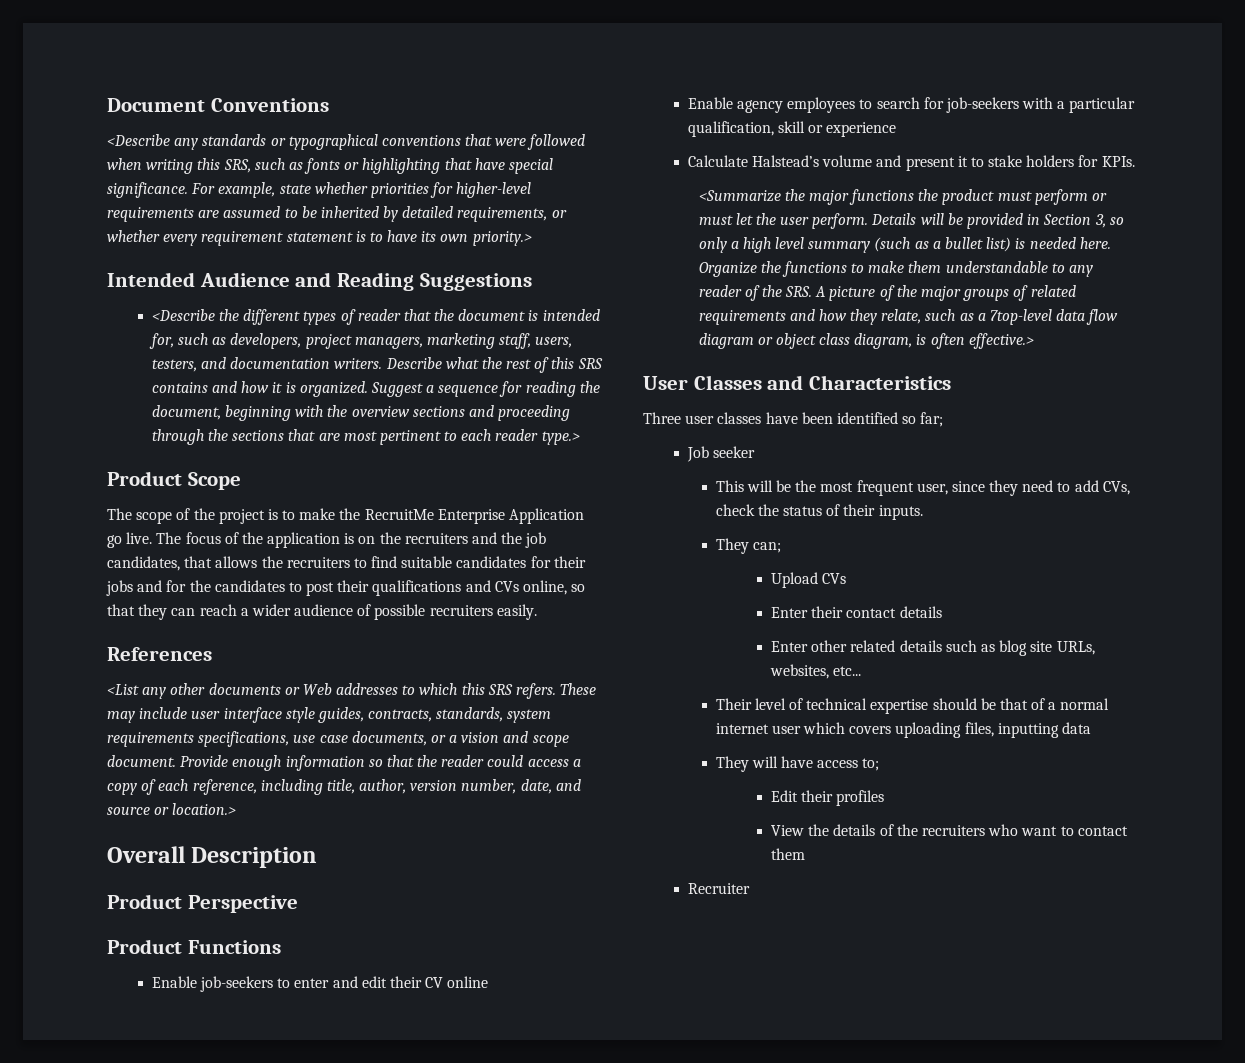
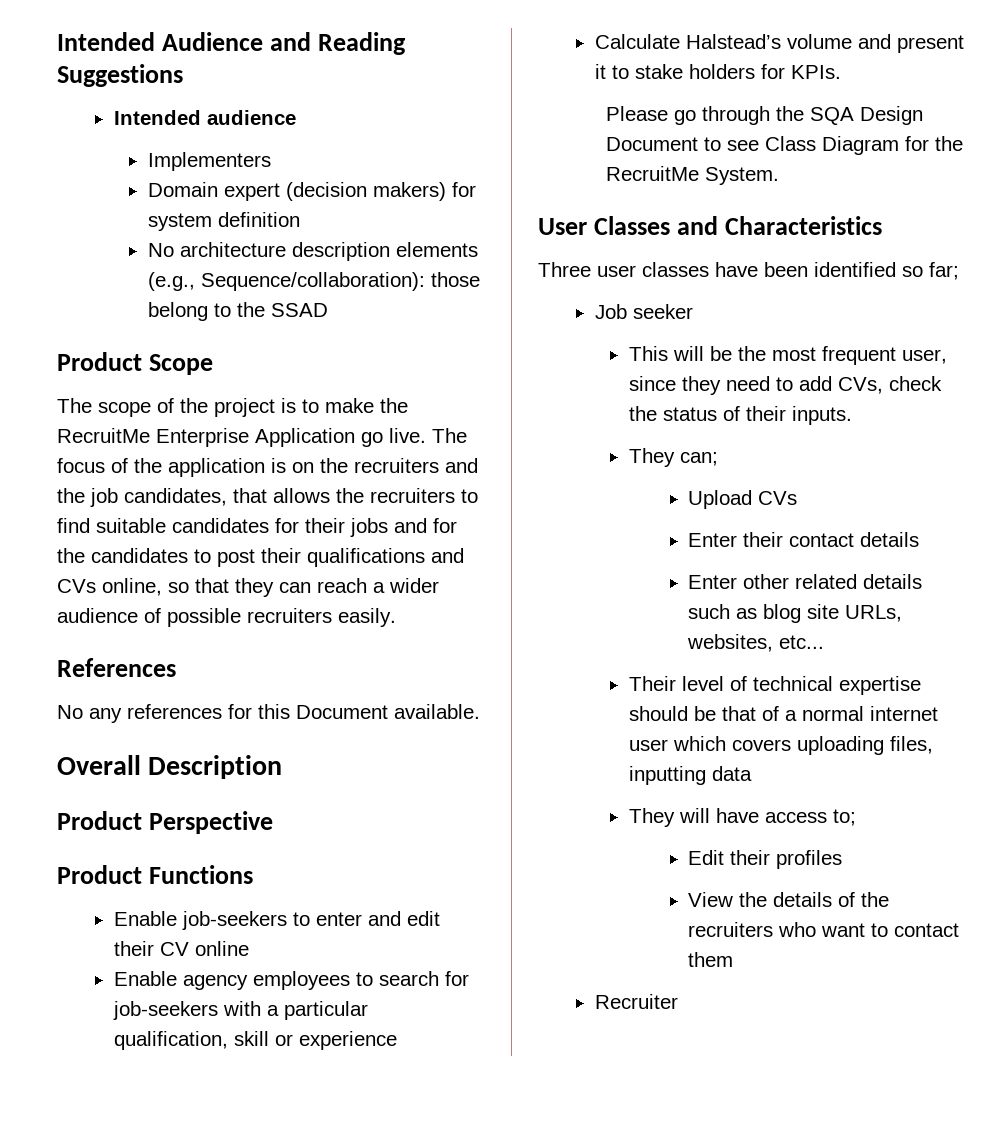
- Document Conventions
- <Describe any standards or typographical conventions that were followed when writing this SRS, such as fonts or highlighting that have special significance. For example, state whether priorities for higher-level requirements are assumed to be inherited by detailed requirements, or whether every requirement statement is to have its own priority.>
- <Describe the different types of reader that the document is intended for, such as developers, project managers, marketing staff, users, testers, and documentation writers. Describe what the rest of this SRS contains and how it is organized. Suggest a sequence for reading the document, beginning with the overview sections and proceeding through the sections that are most pertinent to each reader type.>
+ Intended audience
+ Implementers
+ Domain expert (decision makers) for system definition
+ No architecture description elements (e.g., Sequence/collaboration): those belong to the SSAD
- <List any other documents or Web addresses to which this SRS refers. These may include user interface style guides, contracts, standards, system requirements specifications, use case documents, or a vision and scope document. Provide enough information so that the reader could access a copy of each reference, including title, author, version number, date, and source or location.>
+ No any references for this Document available.
- <Summarize the major functions the product must perform or must let the user perform. Details will be provided in Section 3, so only a high level summary (such as a bullet list) is needed here. Organize the functions to make them understandable to any reader of the SRS. A picture of the major groups of related requirements and how they relate, such as a 7top-level data flow diagram or object class diagram, is often effective.>
+ Please go through the SQA Design Document to see Class Diagram for the RecruitMe System.

